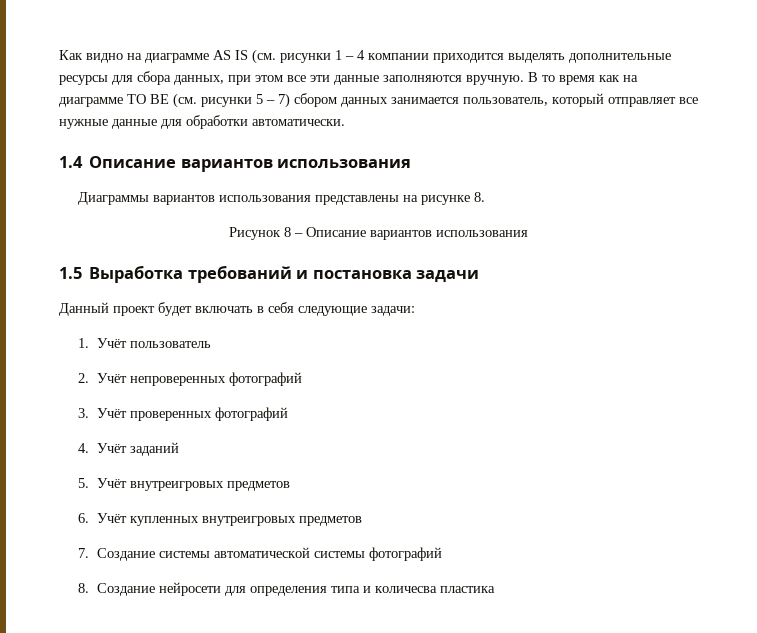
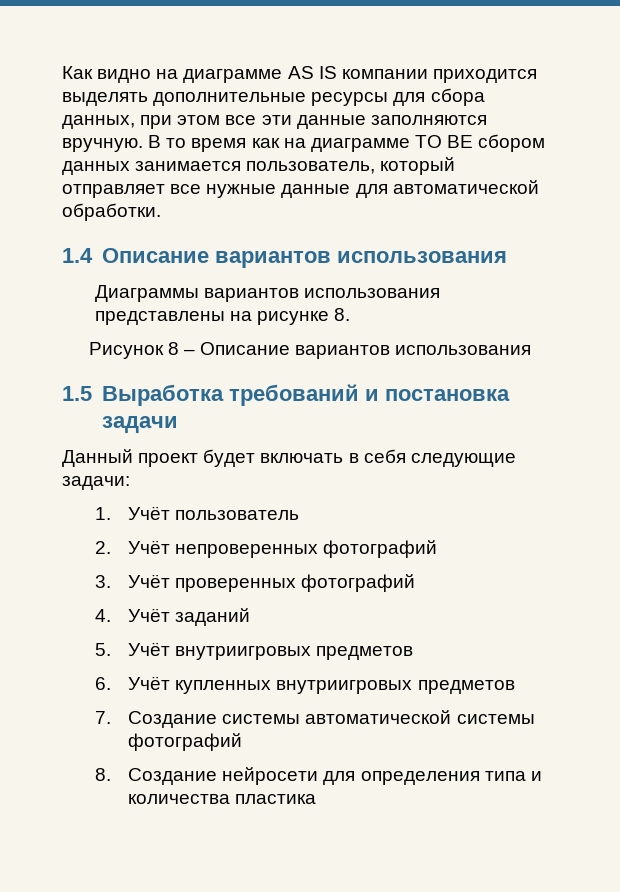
- Как видно на диаграмме AS IS (см. рисунки 1 – 4 компании приходится выделять дополнительные ресурсы для сбора данных, при этом все эти данные заполняются вручную.
+ Как видно на диаграмме AS IS компании приходится выделять дополнительные ресурсы для сбора данных, при этом все эти данные заполняются вручную.
- В то время как на диаграмме TO BE (см. рисунки 5 – 7) сбором данных занимается пользователь, который отправляет все нужные данные для обработки автоматически.
+ В то время как на диаграмме TO BE сбором данных занимается пользователь, который отправляет все нужные данные для автоматической обработки.
- 5. Учёт внутреигровых предметов
+ 5. Учёт внутриигровых предметов
- 6. Учёт купленных внутреигровых предметов
+ 6. Учёт купленных внутриигровых предметов
- 8. Создание нейросети для определения типа и количесва пластика
+ 8. Создание нейросети для определения типа и количества пластика

